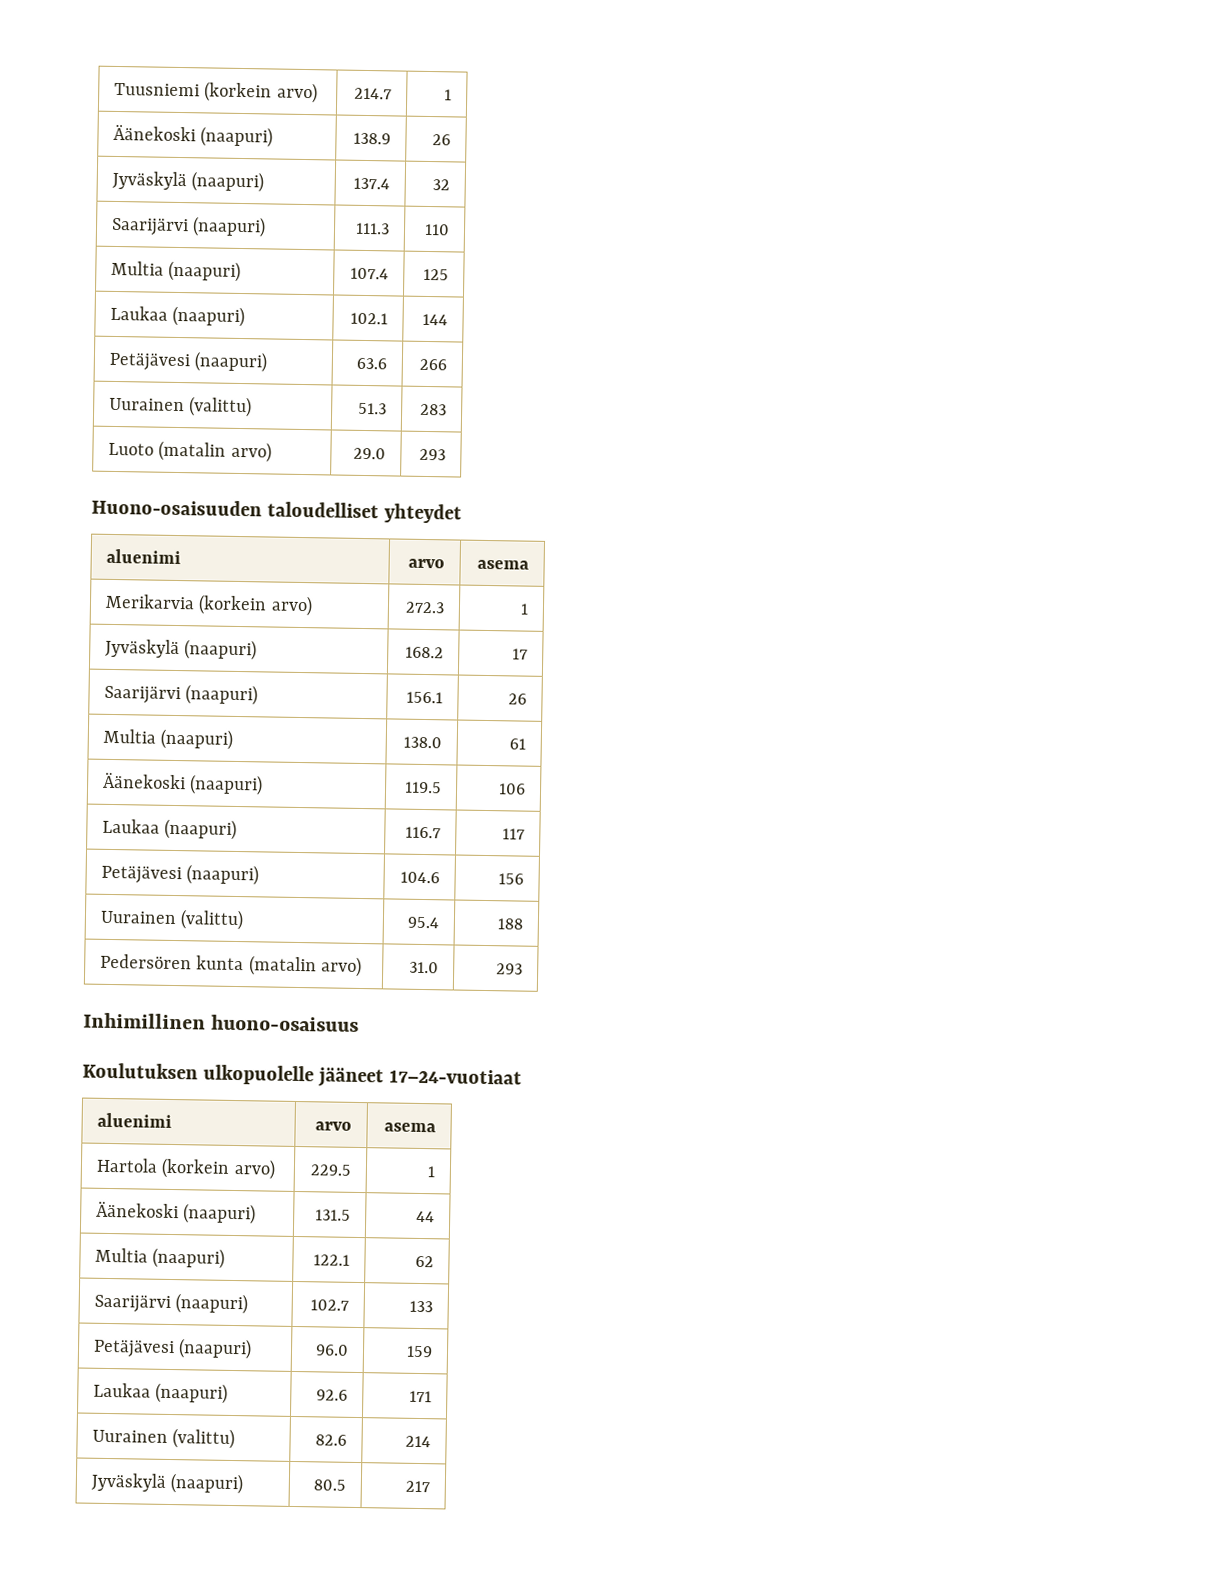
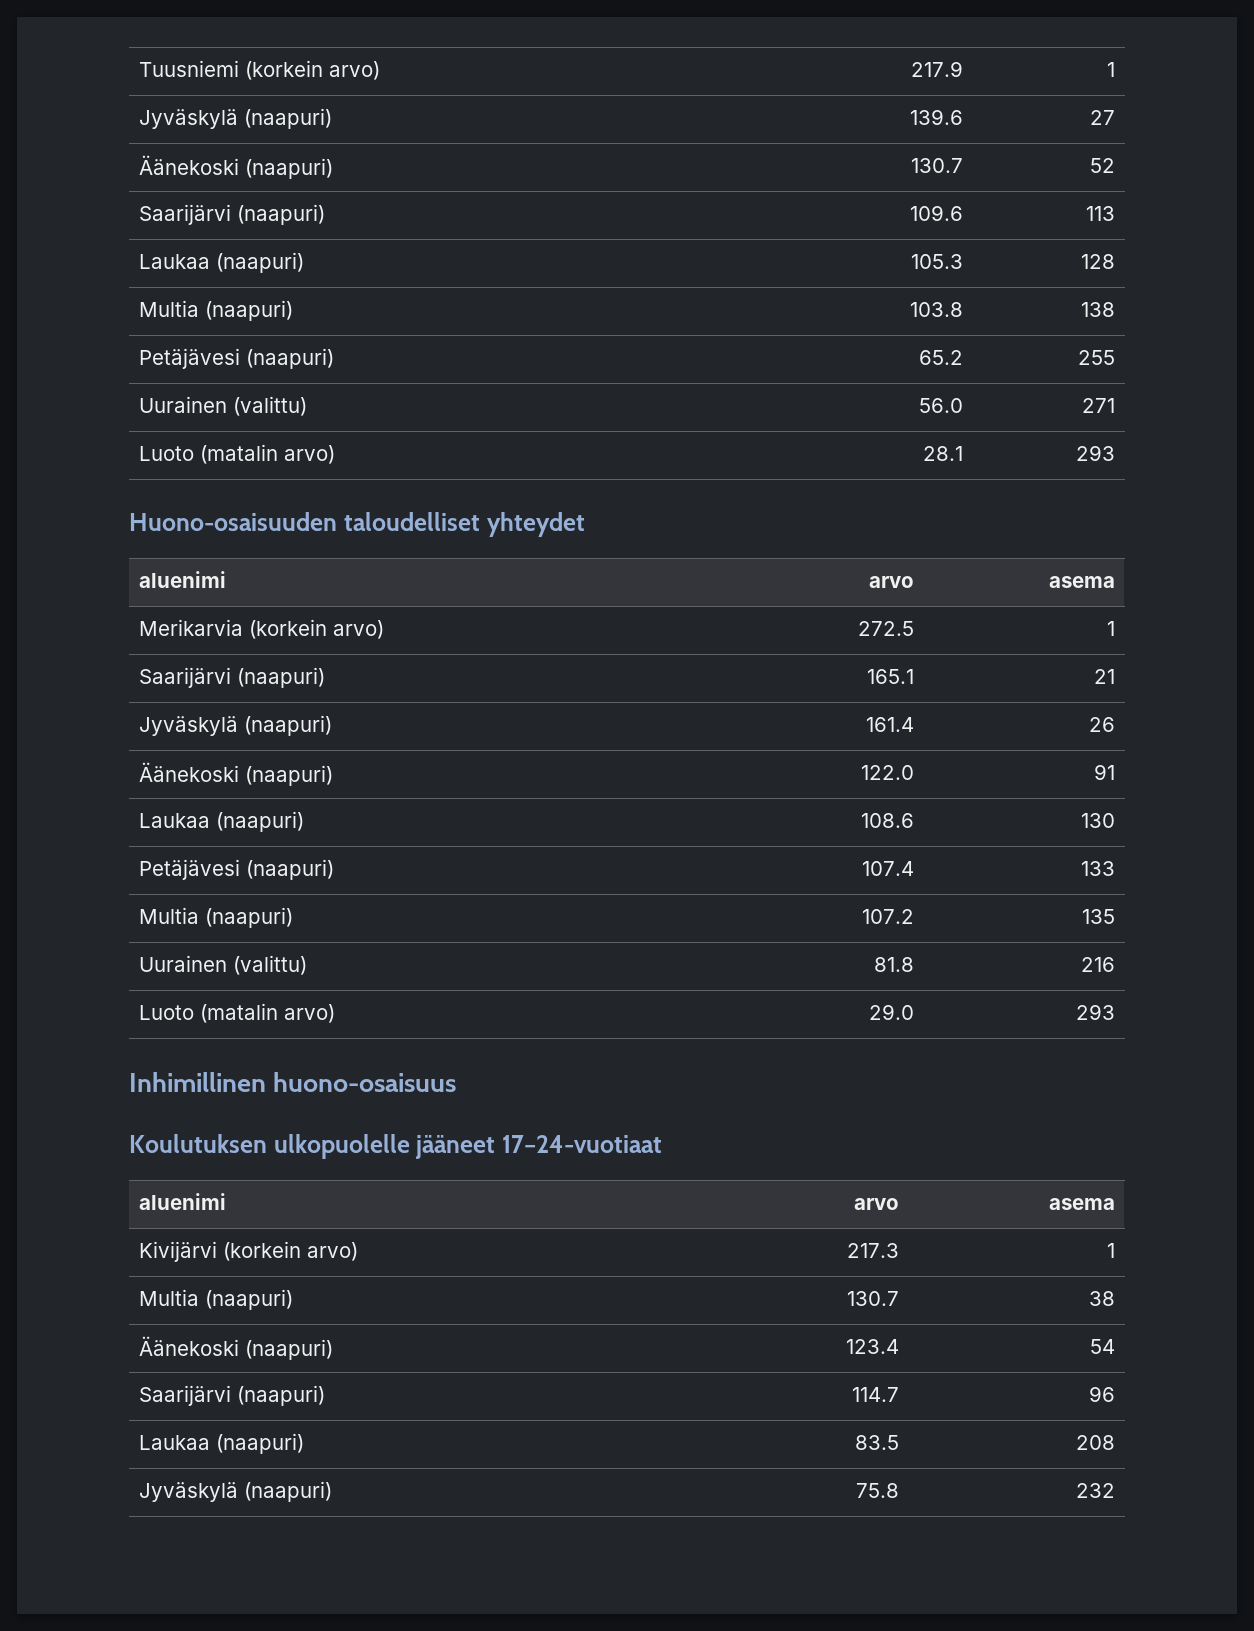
- Tuusniemi (korkein arvo) | 214.7 | 1
- Äänekoski (naapuri) | 138.9 | 26
- Jyväskylä (naapuri) | 137.4 | 32
- Saarijärvi (naapuri) | 111.3 | 110
- Multia (naapuri) | 107.4 | 125
- Laukaa (naapuri) | 102.1 | 144
- Petäjävesi (naapuri) | 63.6 | 266
- Uurainen (valittu) | 51.3 | 283
- Luoto (matalin arvo) | 29.0 | 293
+ Tuusniemi (korkein arvo) | 217.9 | 1
+ Jyväskylä (naapuri) | 139.6 | 27
+ Äänekoski (naapuri) | 130.7 | 52
+ Saarijärvi (naapuri) | 109.6 | 113
+ Laukaa (naapuri) | 105.3 | 128
+ Multia (naapuri) | 103.8 | 138
+ Petäjävesi (naapuri) | 65.2 | 255
+ Uurainen (valittu) | 56.0 | 271
+ Luoto (matalin arvo) | 28.1 | 293
- Merikarvia (korkein arvo) | 272.3 | 1
- Jyväskylä (naapuri) | 168.2 | 17
- Saarijärvi (naapuri) | 156.1 | 26
- Multia (naapuri) | 138.0 | 61
- Äänekoski (naapuri) | 119.5 | 106
- Laukaa (naapuri) | 116.7 | 117
- Petäjävesi (naapuri) | 104.6 | 156
- Uurainen (valittu) | 95.4 | 188
- Pedersören kunta (matalin arvo) | 31.0 | 293
+ Merikarvia (korkein arvo) | 272.5 | 1
+ Saarijärvi (naapuri) | 165.1 | 21
+ Jyväskylä (naapuri) | 161.4 | 26
+ Äänekoski (naapuri) | 122.0 | 91
+ Laukaa (naapuri) | 108.6 | 130
+ Petäjävesi (naapuri) | 107.4 | 133
+ Multia (naapuri) | 107.2 | 135
+ Uurainen (valittu) | 81.8 | 216
+ Luoto (matalin arvo) | 29.0 | 293
- Hartola (korkein arvo) | 229.5 | 1
- Äänekoski (naapuri) | 131.5 | 44
- Multia (naapuri) | 122.1 | 62
- Saarijärvi (naapuri) | 102.7 | 133
- Petäjävesi (naapuri) | 96.0 | 159
- Laukaa (naapuri) | 92.6 | 171
- Uurainen (valittu) | 82.6 | 214
- Jyväskylä (naapuri) | 80.5 | 217
+ Kivijärvi (korkein arvo) | 217.3 | 1
+ Multia (naapuri) | 130.7 | 38
+ Äänekoski (naapuri) | 123.4 | 54
+ Saarijärvi (naapuri) | 114.7 | 96
+ Laukaa (naapuri) | 83.5 | 208
+ Jyväskylä (naapuri) | 75.8 | 232

